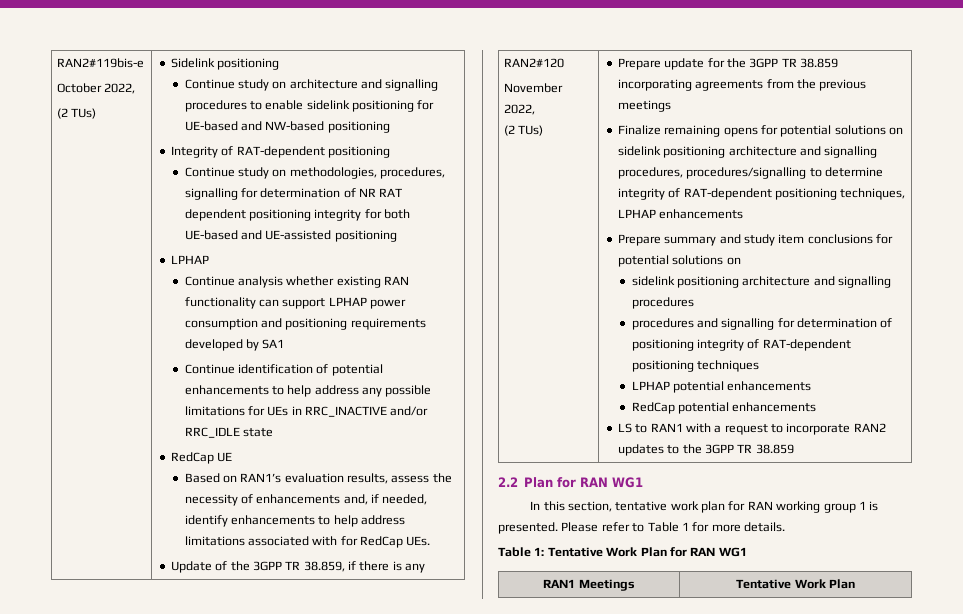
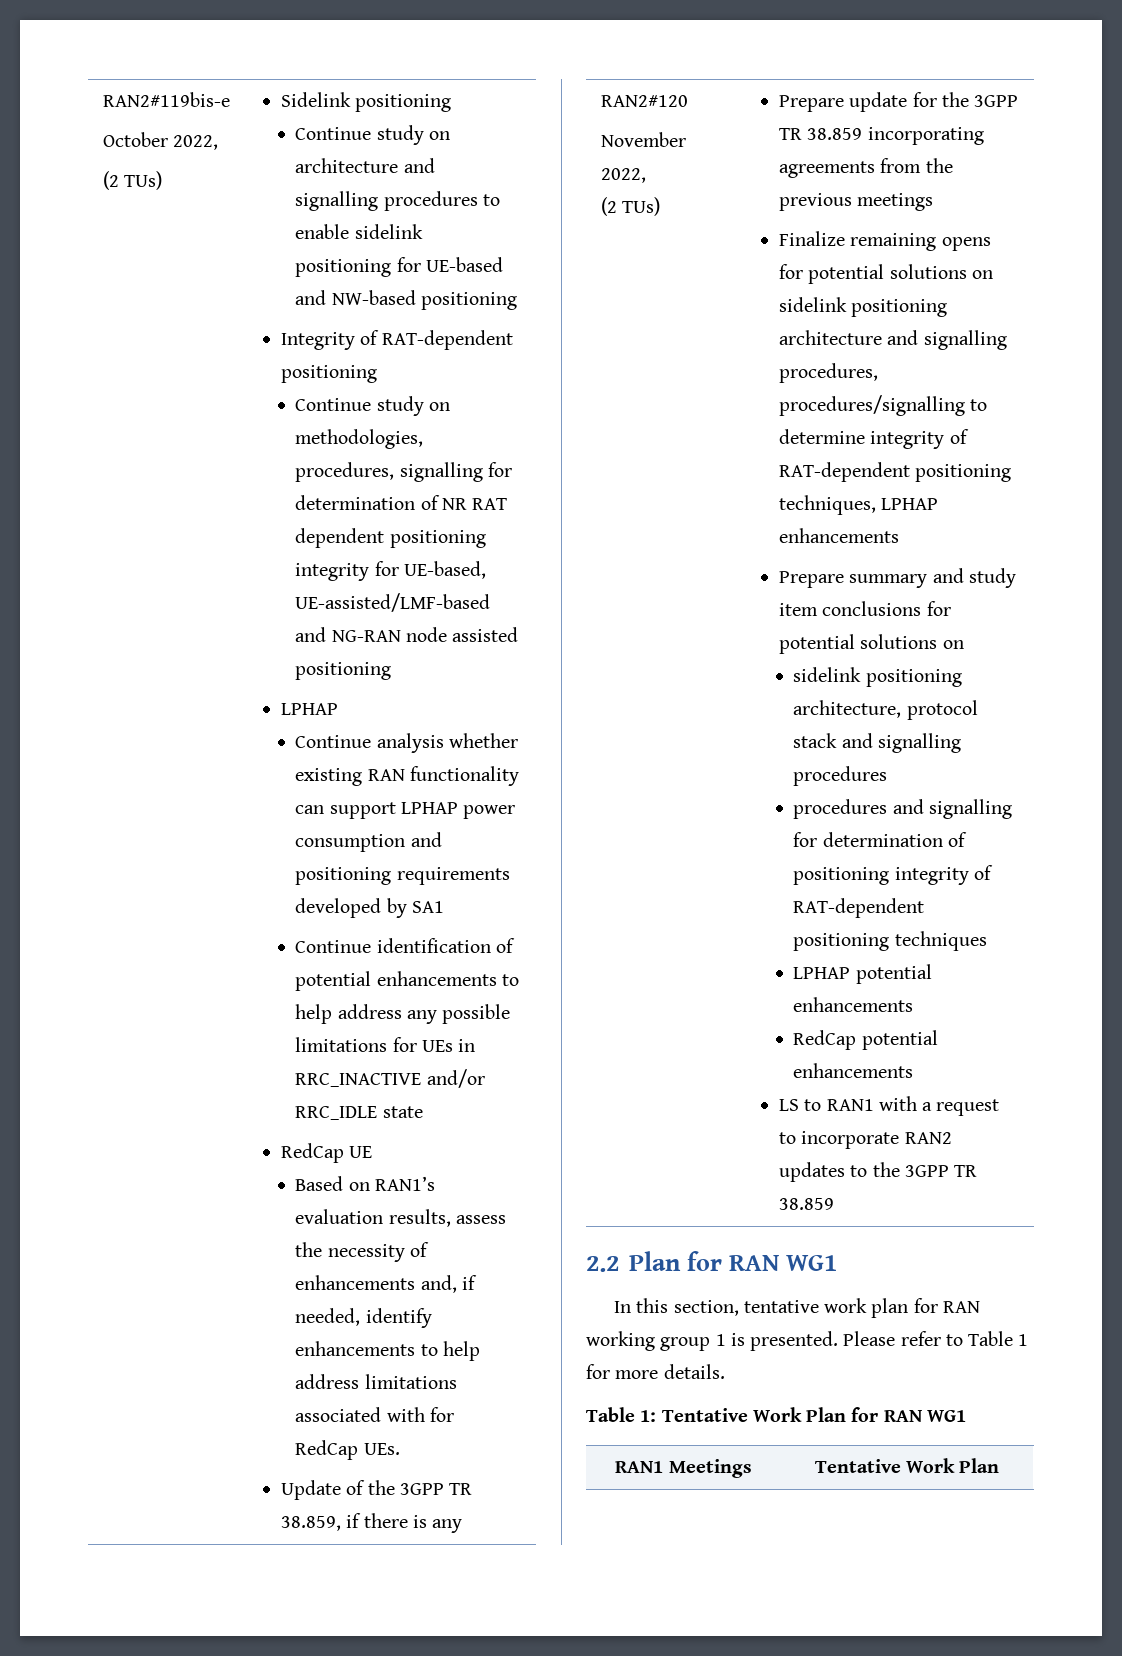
- Continue study on methodologies, procedures, signalling for determination of NR RAT dependent positioning integrity for both UE-based and UE-assisted positioning
+ Continue study on methodologies, procedures, signalling for determination of NR RAT dependent positioning integrity for UE-based, UE-assisted/LMF-based and NG-RAN node assisted positioning
- sidelink positioning architecture and signalling procedures
+ sidelink positioning architecture, protocol stack and signalling procedures

